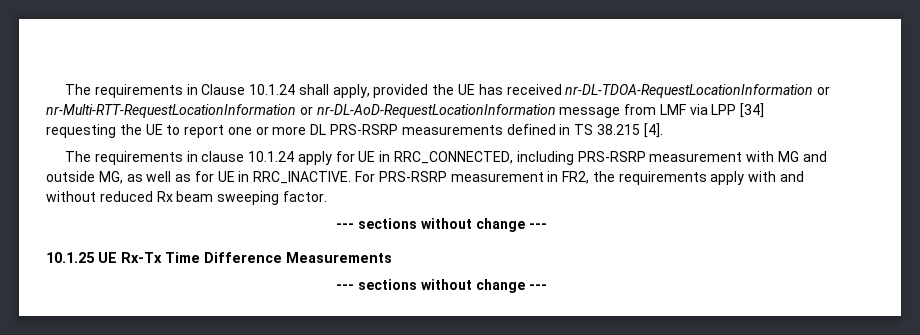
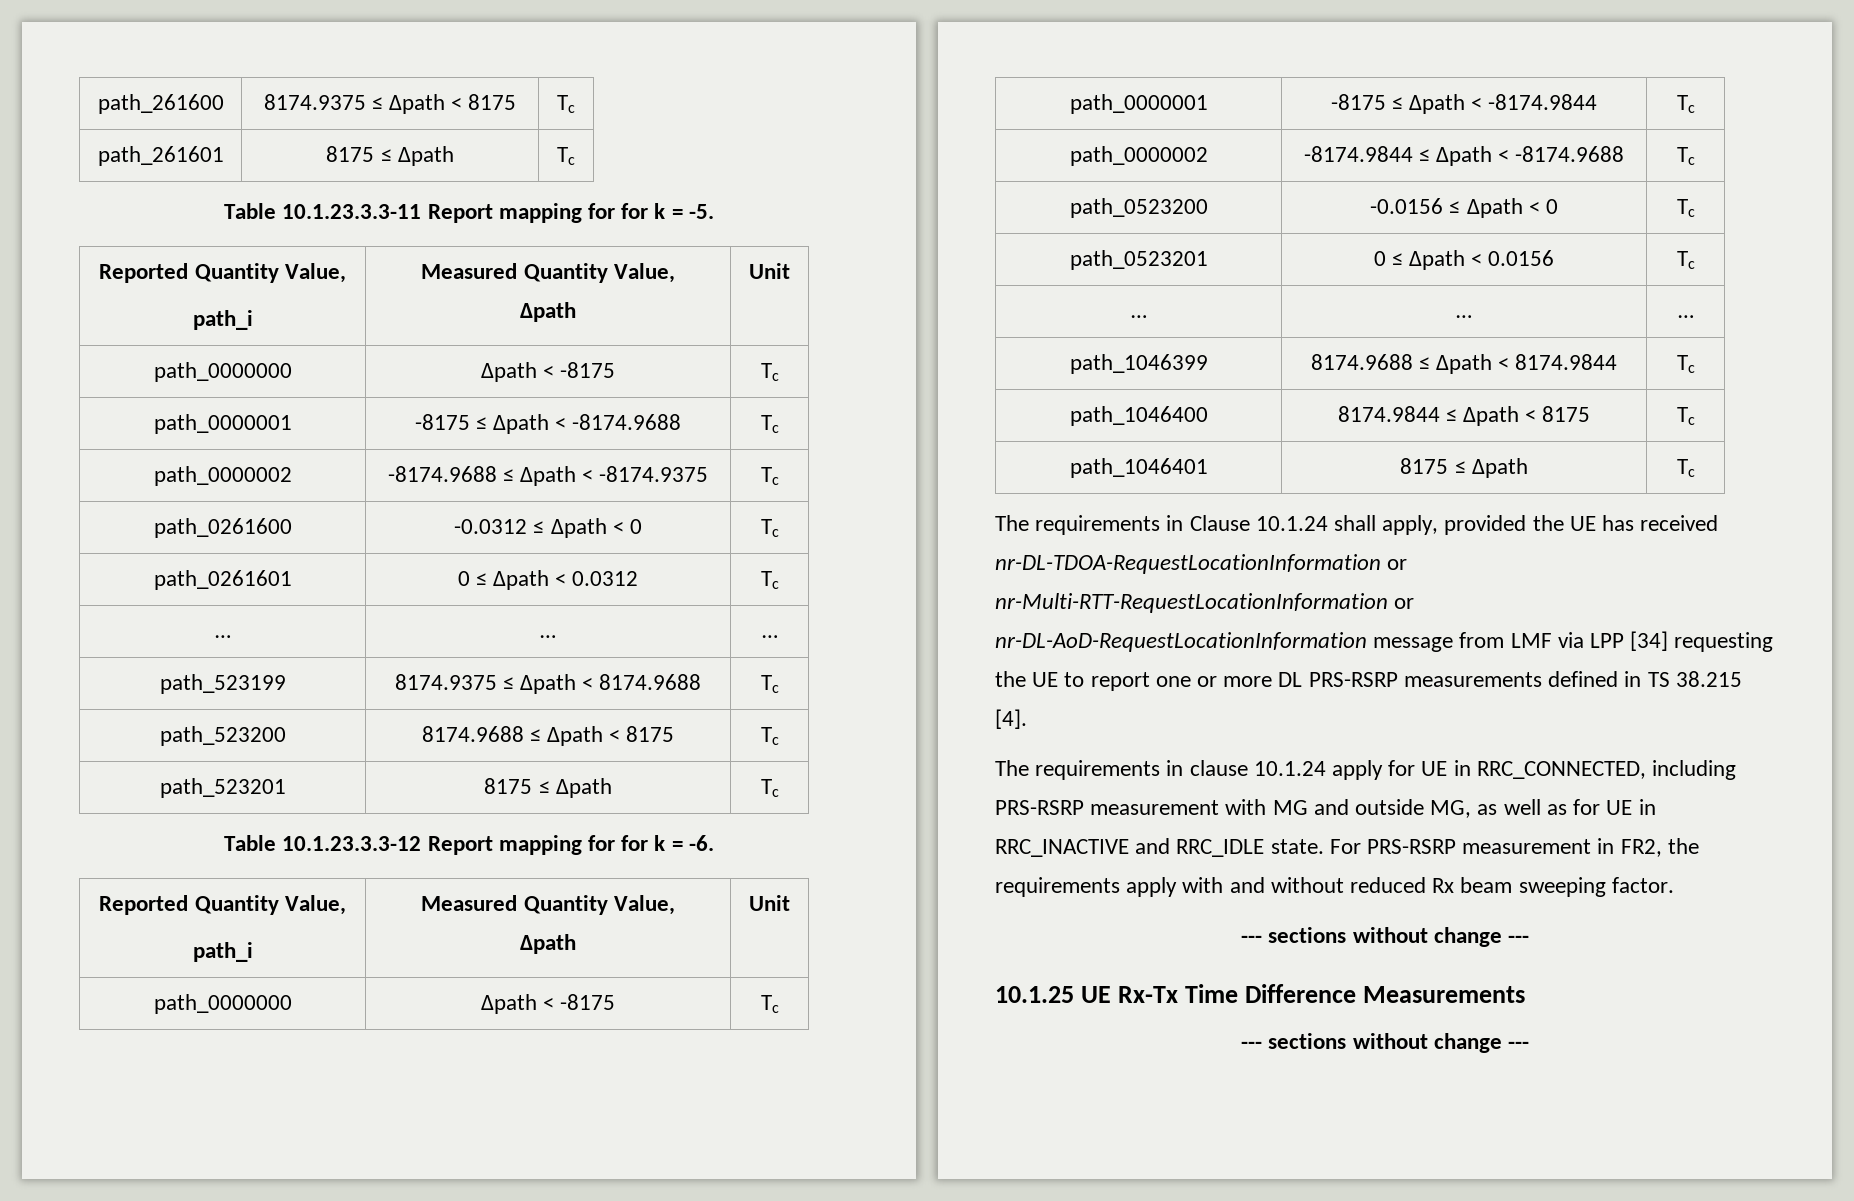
+ path_261600 | 8174.9375 ≤ Δpath < 8175 | Tc
+ path_261601 | 8175 ≤ Δpath | Tc
+ Table 10.1.23.3.3-11 Report mapping for for k = -5.
+ Reported Quantity Value,
+ path_i | Measured Quantity Value,
+ Δpath | Unit
+ path_0000000 | Δpath < -8175 | Tc
+ path_0000001 | -8175 ≤ Δpath < -8174.9688 | Tc
+ path_0000002 | -8174.9688 ≤ Δpath < -8174.9375 | Tc
+ path_0261600 | -0.0312 ≤ Δpath < 0 | Tc
+ path_0261601 | 0 ≤ Δpath < 0.0312 | Tc
+ … | … | …
+ path_523199 | 8174.9375 ≤ Δpath < 8174.9688 | Tc
+ path_523200 | 8174.9688 ≤ Δpath < 8175 | Tc
+ path_523201 | 8175 ≤ Δpath | Tc
+ Table 10.1.23.3.3-12 Report mapping for for k = -6.
+ Reported Quantity Value,
+ path_i | Measured Quantity Value,
+ Δpath | Unit
+ path_0000000 | Δpath < -8175 | Tc
+ path_0000001 | -8175 ≤ Δpath < -8174.9844 | Tc
+ path_0000002 | -8174.9844 ≤ Δpath < -8174.9688 | Tc
+ path_0523200 | -0.0156 ≤ Δpath < 0 | Tc
+ path_0523201 | 0 ≤ Δpath < 0.0156 | Tc
+ … | … | …
+ path_1046399 | 8174.9688 ≤ Δpath < 8174.9844 | Tc
+ path_1046400 | 8174.9844 ≤ Δpath < 8175 | Tc
+ path_1046401 | 8175 ≤ Δpath | Tc
- The requirements in clause 10.1.24 apply for UE in RRC_CONNECTED, including PRS-RSRP measurement with MG and outside MG, as well as for UE in RRC_INACTIVE.
+ The requirements in clause 10.1.24 apply for UE in RRC_CONNECTED, including PRS-RSRP measurement with MG and outside MG, as well as for UE in RRC_INACTIVE and RRC_IDLE state.

